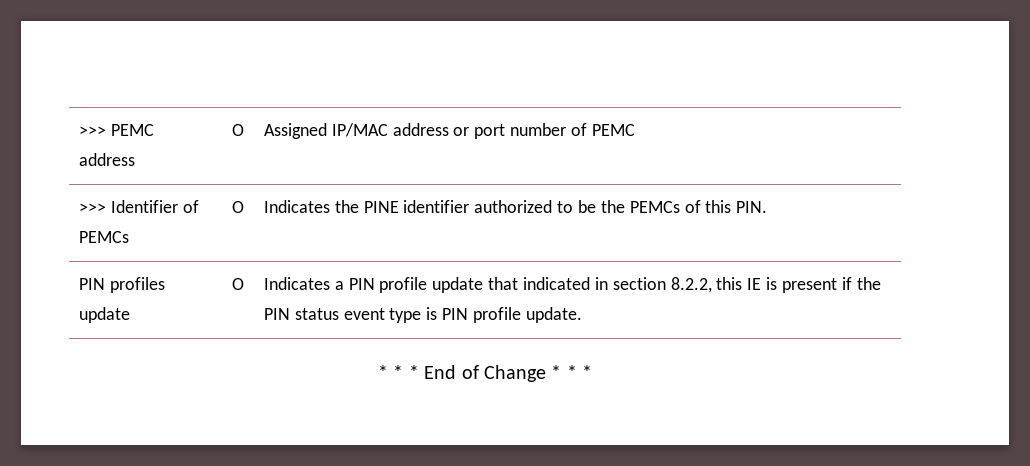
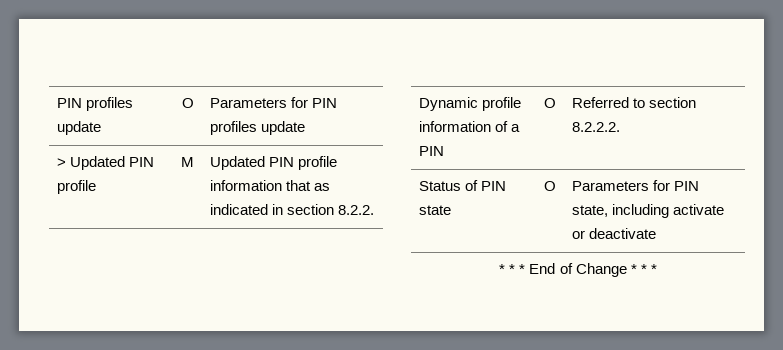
- >>> PEMC address | O | Assigned IP/MAC address or port number of PEMC
- >>> Identifier of PEMCs | O | Indicates the PINE identifier authorized to be the PEMCs of this PIN.
- PIN profiles update | O | Indicates a PIN profile update that indicated in section 8.2.2, this IE is present if the PIN status event type is PIN profile update.
+ PIN profiles update | O | Parameters for PIN profiles update
+ > Updated PIN profile | M | Updated PIN profile information that as indicated in section 8.2.2.
+ Dynamic profile information of a PIN | O | Referred to section 8.2.2.2.
+ Status of PIN state | O | Parameters for PIN state, including activate or deactivate

